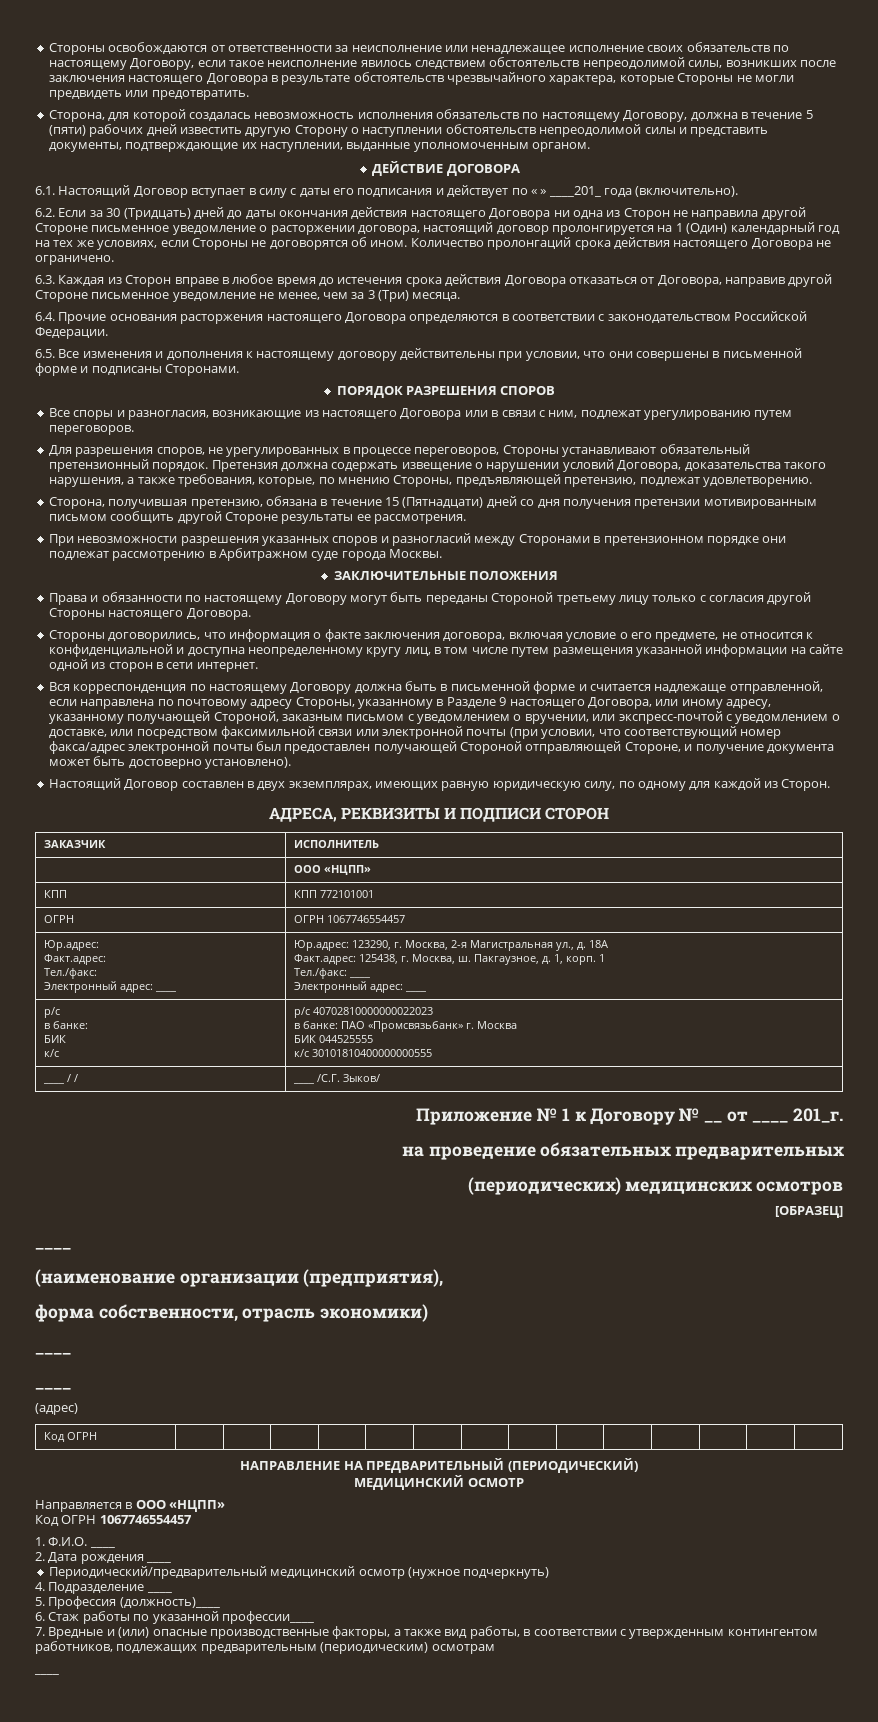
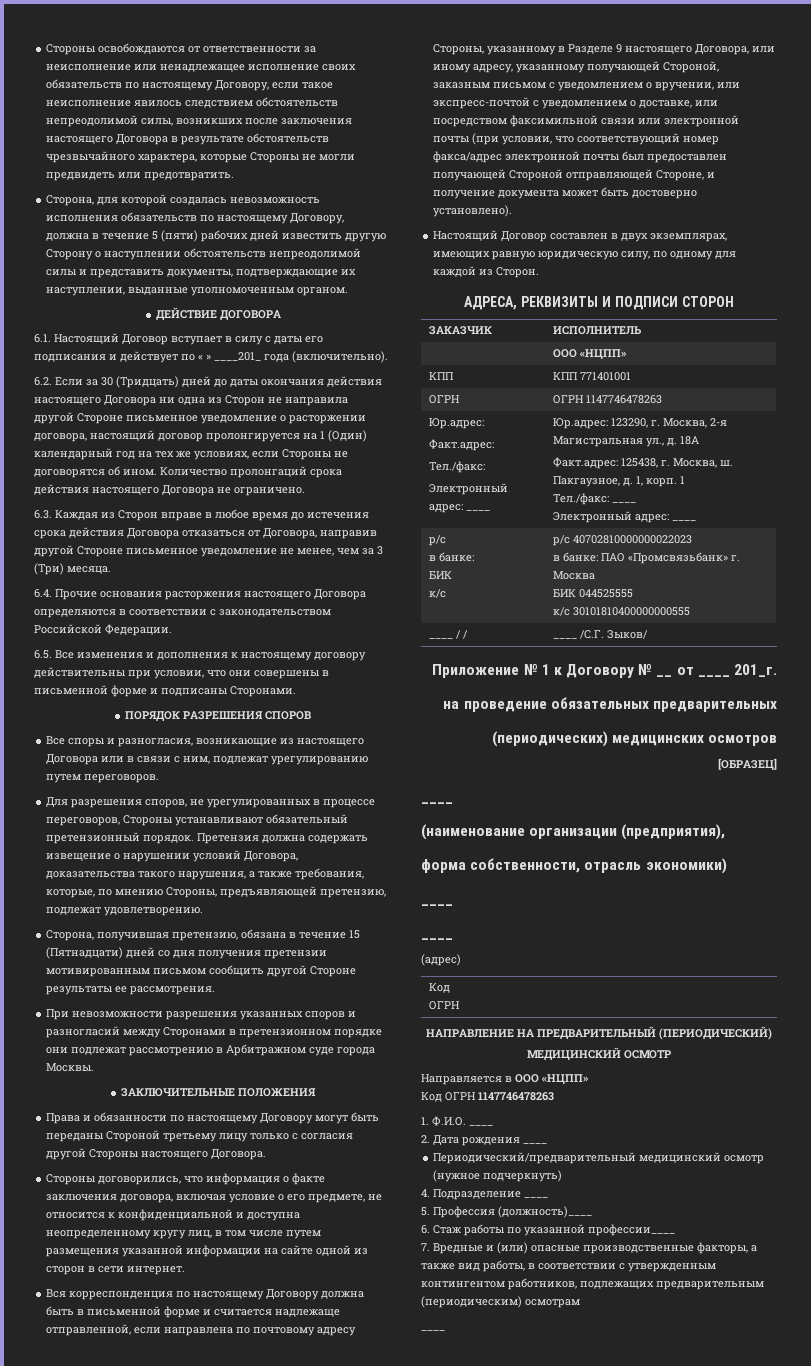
- КПП | КПП 772101001
+ КПП | КПП 771401001
- ОГРН | ОГРН 1067746554457
+ ОГРН | ОГРН 1147746478263
- Код ОГРН 1067746554457
+ Код ОГРН 1147746478263

